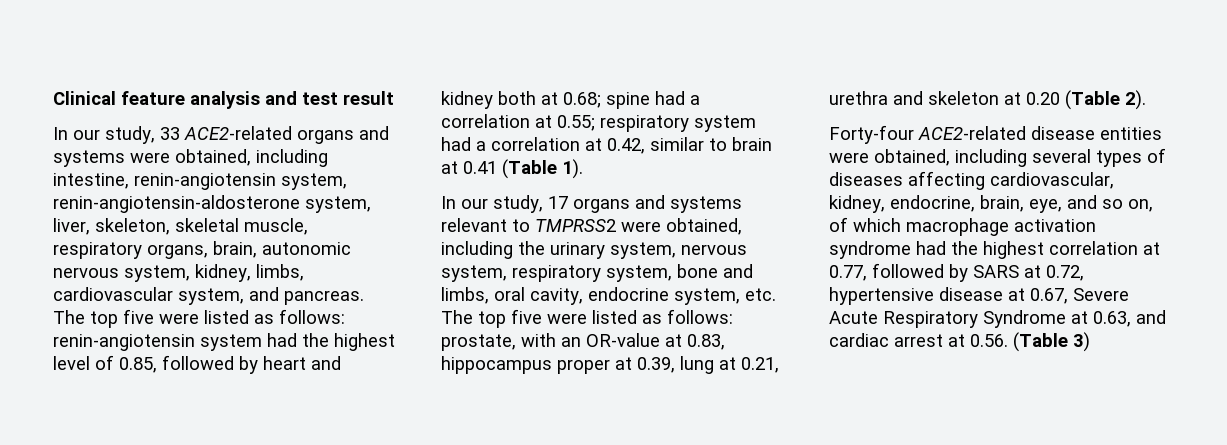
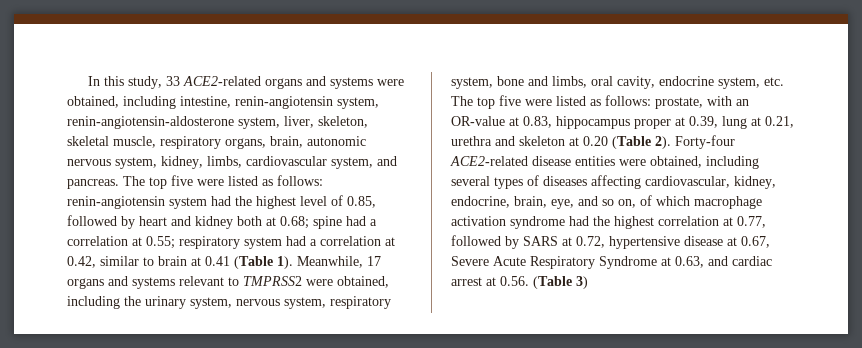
- Clinical feature analysis and test result
- In our study, 33 ACE2-related organs and systems were obtained, including intestine, renin-angiotensin system, renin-angiotensin-aldosterone system, liver, skeleton, skeletal muscle, respiratory organs, brain, autonomic nervous system, kidney, limbs, cardiovascular system, and pancreas.
+ In this study, 33 ACE2-related organs and systems were obtained, including intestine, renin-angiotensin system, renin-angiotensin-aldosterone system, liver, skeleton, skeletal muscle, respiratory organs, brain, autonomic nervous system, kidney, limbs, cardiovascular system, and pancreas.
- respiratory system had a correlation at 0.42, similar to brain at 0.41 (Table 1).
- In our study, 17 organs and systems relevant to TMPRSS2 were obtained, including the urinary system, nervous system, respiratory system, bone and limbs, oral cavity, endocrine system, etc. The top five were listed as follows:
+ respiratory system had a correlation at 0.42, similar to brain at 0.41 (Table 1). Meanwhile, 17 organs and systems relevant to TMPRSS2 were obtained, including the urinary system, nervous system, respiratory system, bone and limbs, oral cavity, endocrine system, etc. The top five were listed as follows:
- prostate, with an OR-value at 0.83, hippocampus proper at 0.39, lung at 0.21, urethra and skeleton at 0.20 (Table 2).
- Forty-four ACE2-related disease entities were obtained, including several types of diseases affecting cardiovascular, kidney, endocrine, brain, eye, and so on, of which macrophage activation syndrome had the highest correlation at 0.77, followed by SARS at 0.72, hypertensive disease at 0.67, Severe Acute Respiratory Syndrome at 0.63, and cardiac arrest at 0.56. (Table 3)
+ prostate, with an OR-value at 0.83, hippocampus proper at 0.39, lung at 0.21, urethra and skeleton at 0.20 (Table 2). Forty-four ACE2-related disease entities were obtained, including several types of diseases affecting cardiovascular, kidney, endocrine, brain, eye, and so on, of which macrophage activation syndrome had the highest correlation at 0.77, followed by SARS at 0.72, hypertensive disease at 0.67, Severe Acute Respiratory Syndrome at 0.63, and cardiac arrest at 0.56. (Table 3)

